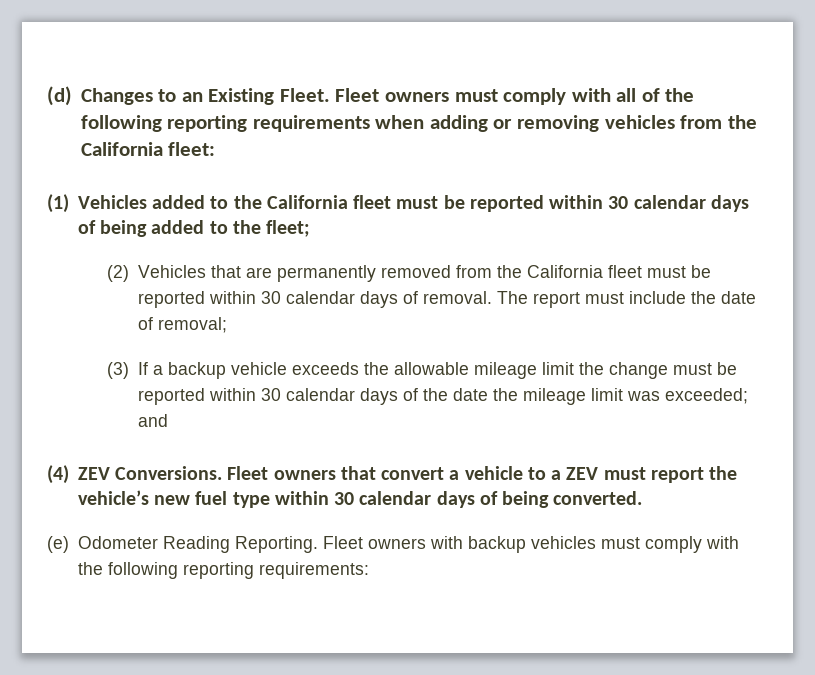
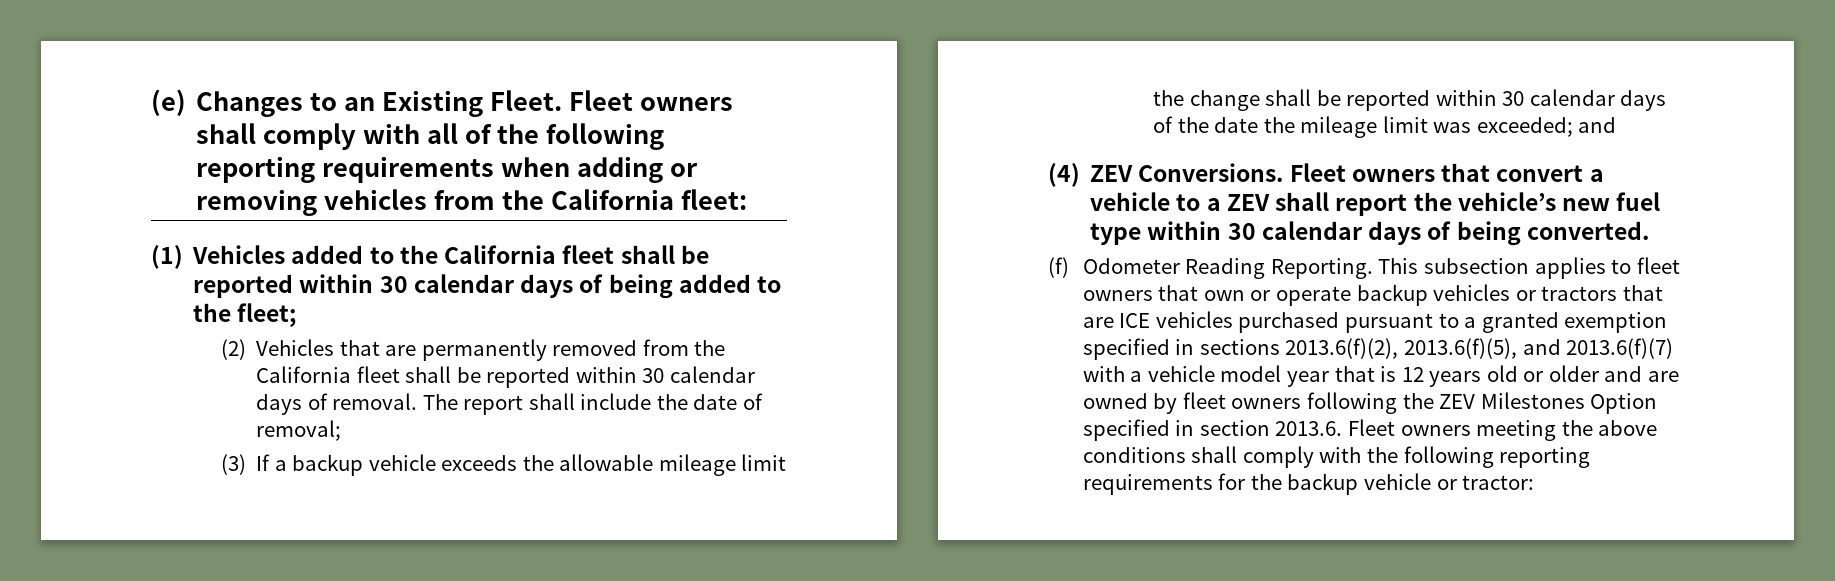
- (d) Changes to an Existing Fleet.
+ (e) Changes to an Existing Fleet.
- Fleet owners must comply with all of the following reporting requirements when adding or removing vehicles from the California fleet:
+ Fleet owners shall comply with all of the following reporting requirements when adding or removing vehicles from the California fleet:
- (1) Vehicles added to the California fleet must be reported within 30 calendar days of being added to the fleet;
+ (1) Vehicles added to the California fleet shall be reported within 30 calendar days of being added to the fleet;
- (2) Vehicles that are permanently removed from the California fleet must be reported within 30 calendar days of removal.
+ (2) Vehicles that are permanently removed from the California fleet shall be reported within 30 calendar days of removal.
- The report must include the date of removal;
+ The report shall include the date of removal;
- (3) If a backup vehicle exceeds the allowable mileage limit the change must be reported within 30 calendar days of the date the mileage limit was exceeded; and
+ (3) If a backup vehicle exceeds the allowable mileage limit the change shall be reported within 30 calendar days of the date the mileage limit was exceeded; and
- Fleet owners that convert a vehicle to a ZEV must report the vehicle’s new fuel type within 30 calendar days of being converted.
+ Fleet owners that convert a vehicle to a ZEV shall report the vehicle’s new fuel type within 30 calendar days of being converted.
- (e) Odometer Reading Reporting.
+ (f) Odometer Reading Reporting.
- Fleet owners with backup vehicles must comply with the following reporting requirements:
+ This subsection applies to fleet owners that own or operate backup vehicles or tractors that are ICE vehicles purchased pursuant to a granted exemption specified in sections 2013.6(f)(2), 2013.6(f)(5), and 2013.6(f)(7) with a vehicle model year that is 12 years old or older and are owned by fleet owners following the ZEV Milestones Option specified in section 2013.6. Fleet owners meeting the above conditions shall comply with the following reporting requirements for the backup vehicle or tractor:

